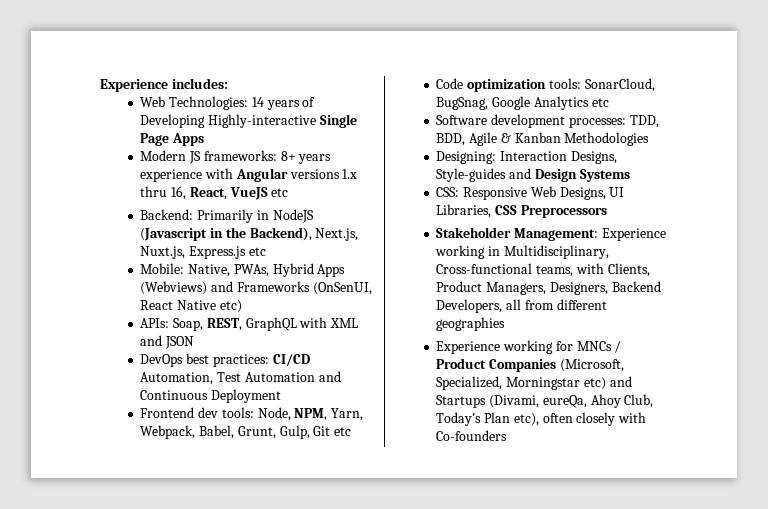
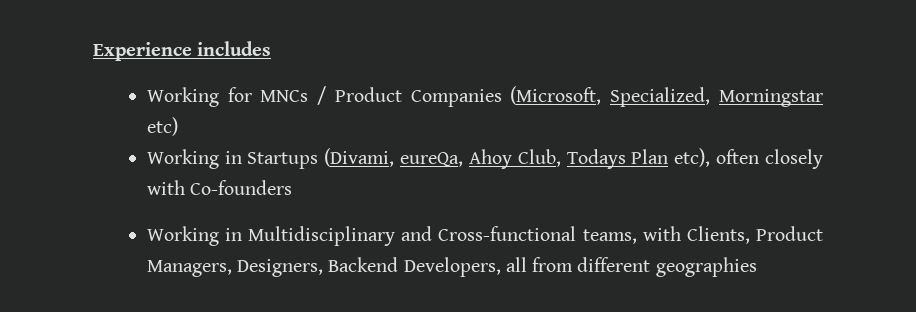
- Experience includes:
- Web Technologies: 14 years of Developing Highly-interactive Single Page Apps
- Modern JS frameworks: 8+ years experience with Angular versions 1.x thru 16, React, VueJS etc
- Backend: Primarily in NodeJS (Javascript in the Backend), Next.js, Nuxt.js, Express.js etc
- Mobile: Native, PWAs, Hybrid Apps (Webviews) and Frameworks (OnSenUI, React Native etc)
- APIs: Soap, REST, GraphQL with XML and JSON
- DevOps best practices: CI/CD Automation, Test Automation and Continuous Deployment
- Frontend dev tools: Node, NPM, Yarn, Webpack, Babel, Grunt, Gulp, Git etc
- Code optimization tools: SonarCloud, BugSnag, Google Analytics etc
- Software development processes: TDD, BDD, Agile & Kanban Methodologies
- Designing: Interaction Designs, Style-guides and Design Systems
- CSS: Responsive Web Designs, UI Libraries, CSS Preprocessors
- Stakeholder Management: Experience working in Multidisciplinary, Cross-functional teams, with Clients, Product Managers, Designers, Backend Developers, all from different geographies
+ Experience includes
+ Working for MNCs / Product Companies (Microsoft, Specialized, Morningstar etc)
+ Working in Startups (Divami, eureQa, Ahoy Club, Todays Plan etc), often closely with Co-founders
+ Working in Multidisciplinary and Cross-functional teams, with Clients, Product Managers, Designers, Backend Developers, all from different geographies
- Experience working for MNCs / Product Companies (Microsoft, Specialized, Morningstar etc) and Startups (Divami, eureQa, Ahoy Club, Today’s Plan etc), often closely with Co-founders

